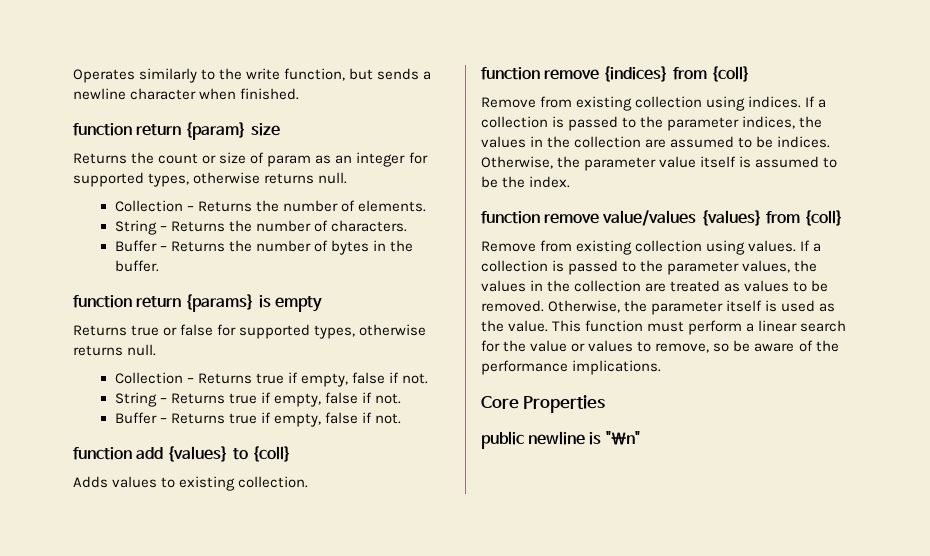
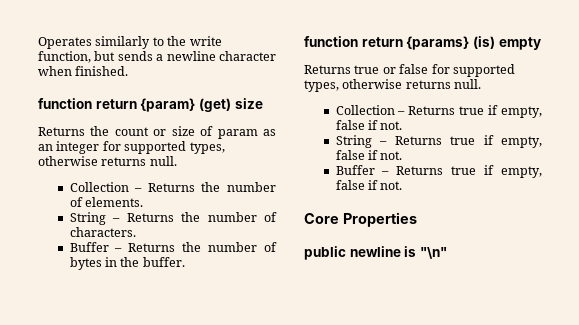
- function return {param} size
+ function return {param} (get) size
- function return {params} is empty
+ function return {params} (is) empty
- function add {values} to {coll}
- Adds values to existing collection.
- function remove {indices} from {coll}
- Remove from existing collection using indices. If a collection is passed to the parameter indices, the values in the collection are assumed to be indices. Otherwise, the parameter value itself is assumed to be the index.
- function remove value/values {values} from {coll}
- Remove from existing collection using values. If a collection is passed to the parameter values, the values in the collection are treated as values to be removed. Otherwise, the parameter itself is used as the value. This function must perform a linear search for the value or values to remove, so be aware of the performance implications.

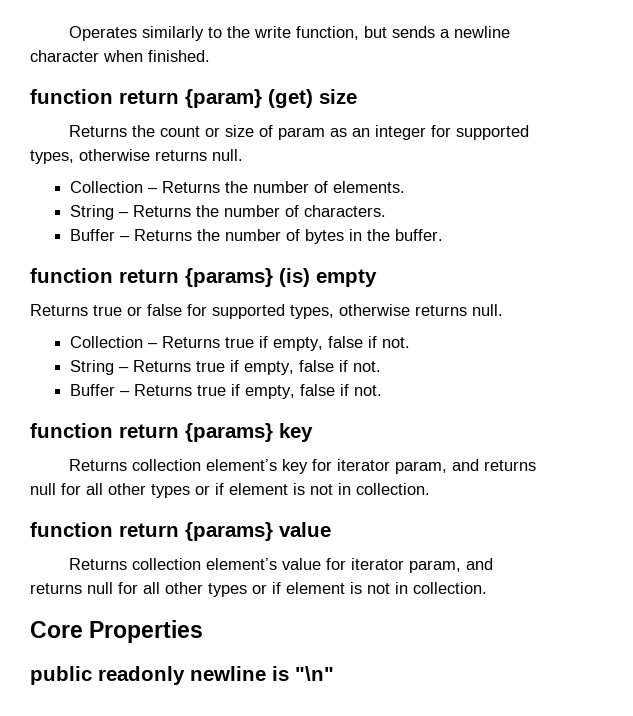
+ function return {params} key
+ Returns collection element’s key for iterator param, and returns null for all other types or if element is not in collection.
+ function return {params} value
+ Returns collection element’s value for iterator param, and returns null for all other types or if element is not in collection.
- public newline is "\n"
+ public readonly newline is "\n"

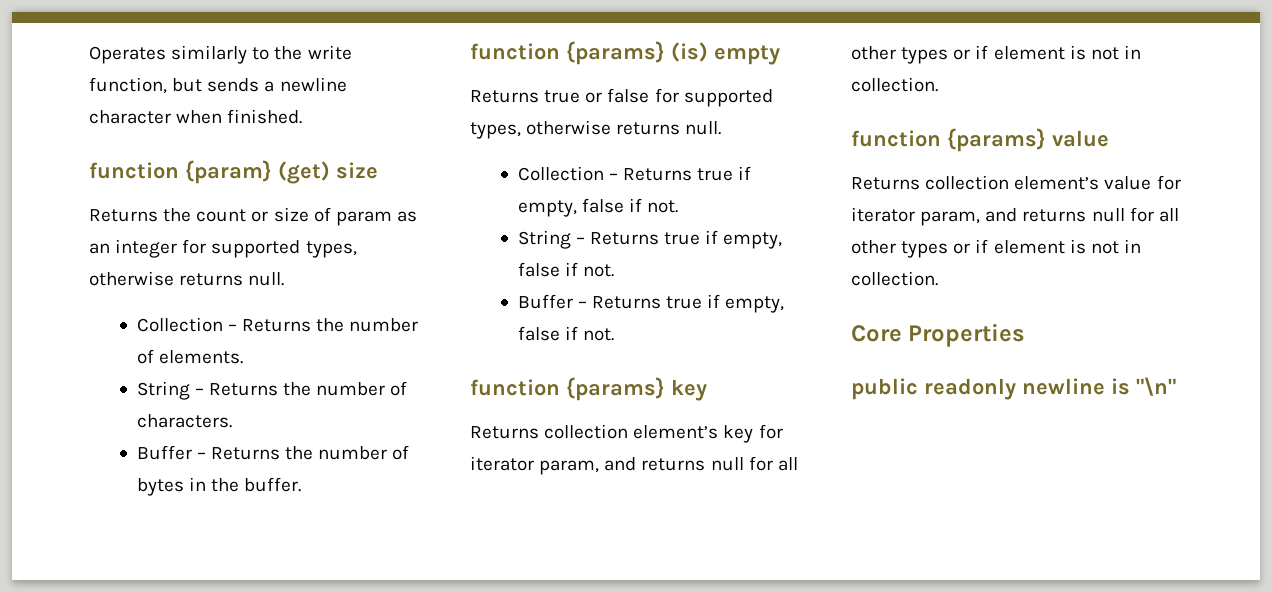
- function return {param} (get) size
+ function {param} (get) size
- function return {params} (is) empty
+ function {params} (is) empty
- function return {params} key
+ function {params} key
- function return {params} value
+ function {params} value

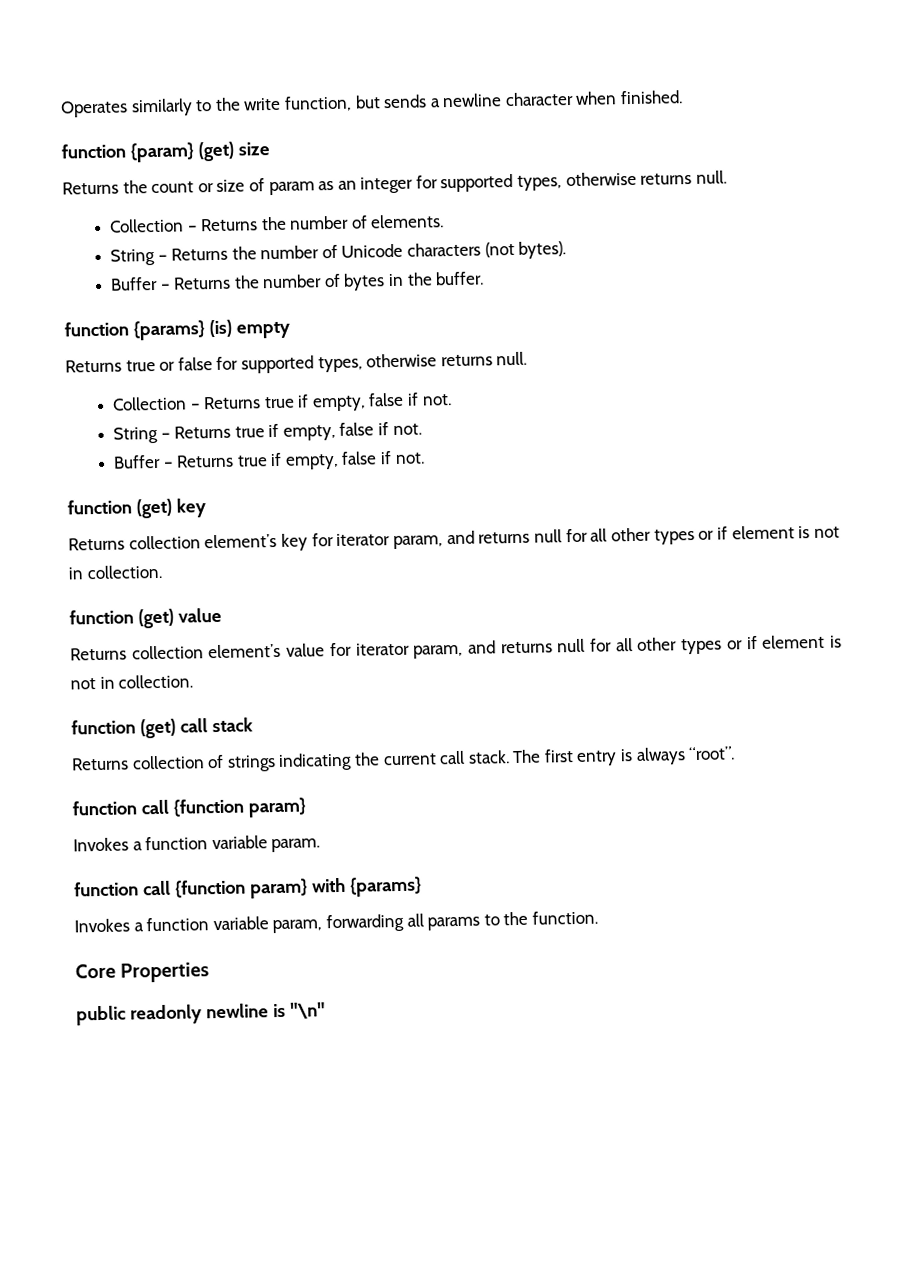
- String – Returns the number of characters.
+ String – Returns the number of Unicode characters (not bytes).
- function {params} key
+ function (get) key
- function {params} value
+ function (get) value
+ function (get) call stack
+ Returns collection of strings indicating the current call stack. The first entry is always “root”.
+ function call {function param}
+ Invokes a function variable param.
+ function call {function param} with {params}
+ Invokes a function variable param, forwarding all params to the function.

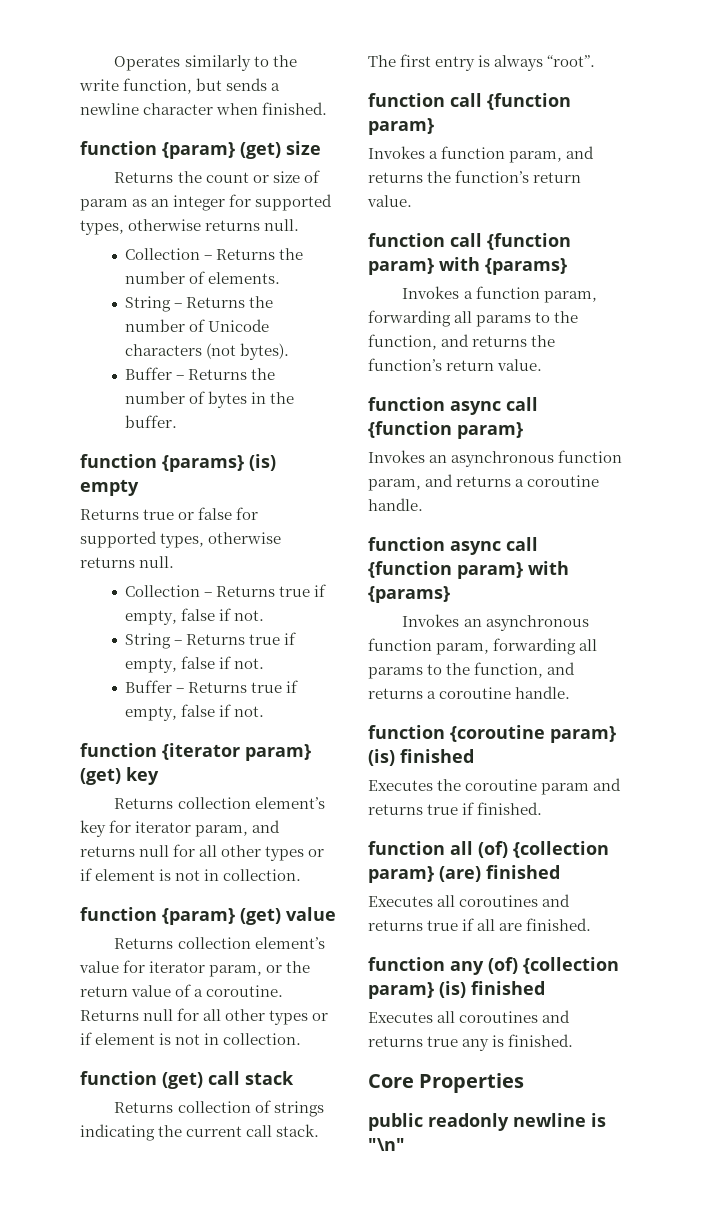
- function (get) key
+ function {iterator param} (get) key
- function (get) value
+ function {param} (get) value
- Returns collection element’s value for iterator param, and returns null for all other types or if element is not in collection.
+ Returns collection element’s value for iterator param, or the return value of a coroutine. Returns null for all other types or if element is not in collection.
- Invokes a function variable param.
+ Invokes a function param, and returns the function’s return value.
- Invokes a function variable param, forwarding all params to the function.
+ Invokes a function param, forwarding all params to the function, and returns the function’s return value.
+ function async call {function param}
+ Invokes an asynchronous function param, and returns a coroutine handle.
+ function async call {function param} with {params}
+ Invokes an asynchronous function param, forwarding all params to the function, and returns a coroutine handle.
+ function {coroutine param} (is) finished
+ Executes the coroutine param and returns true if finished.
+ function all (of) {collection param} (are) finished
+ Executes all coroutines and returns true if all are finished.
+ function any (of) {collection param} (is) finished
+ Executes all coroutines and returns true any is finished.

